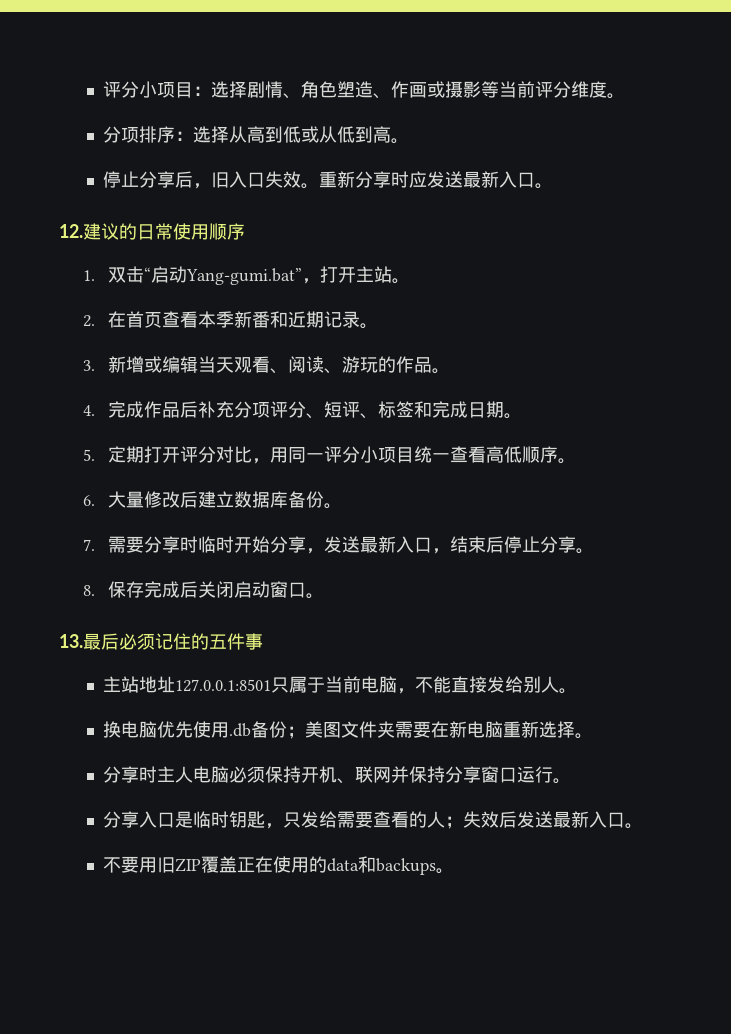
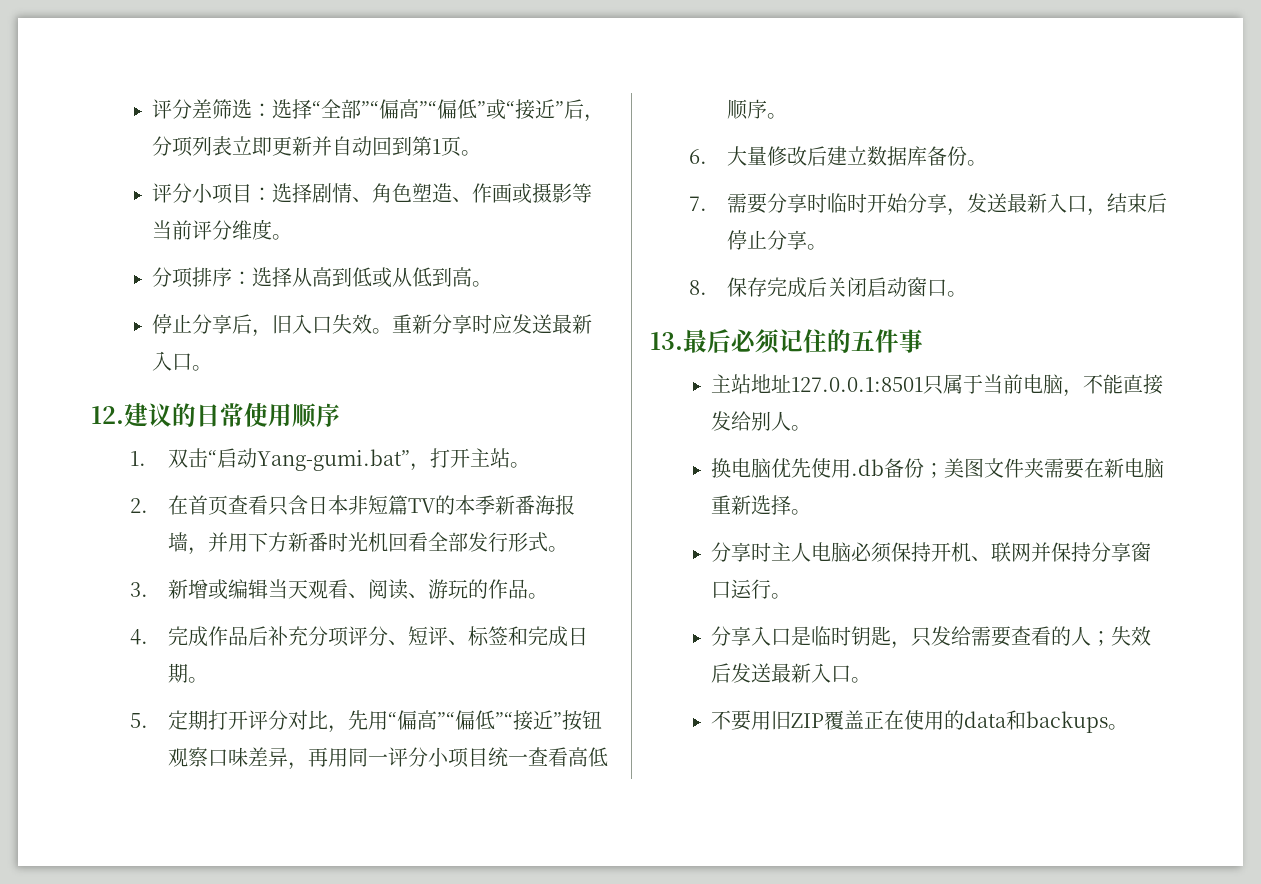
+ 评分差筛选：选择“全部”“偏高”“偏低”或“接近”后，分项列表立即更新并自动回到第1页。
- 2.在首页查看本季新番和近期记录。
+ 2.在首页查看只含日本非短篇TV的本季新番海报墙，并用下方新番时光机回看全部发行形式。
- 5.定期打开评分对比，用同一评分小项目统一查看高低顺序。
+ 5.定期打开评分对比，先用“偏高”“偏低”“接近”按钮观察口味差异，再用同一评分小项目统一查看高低顺序。

